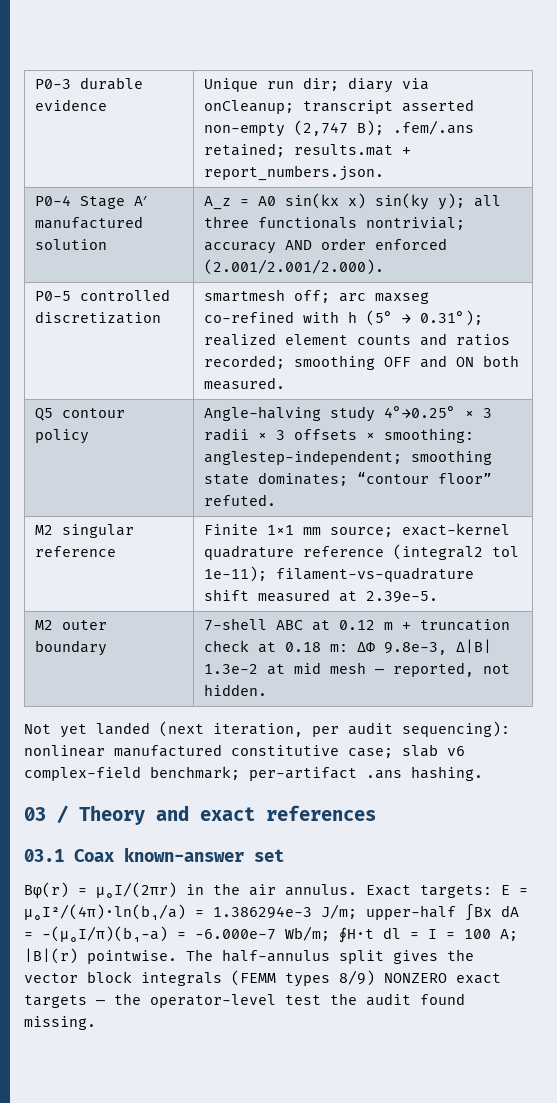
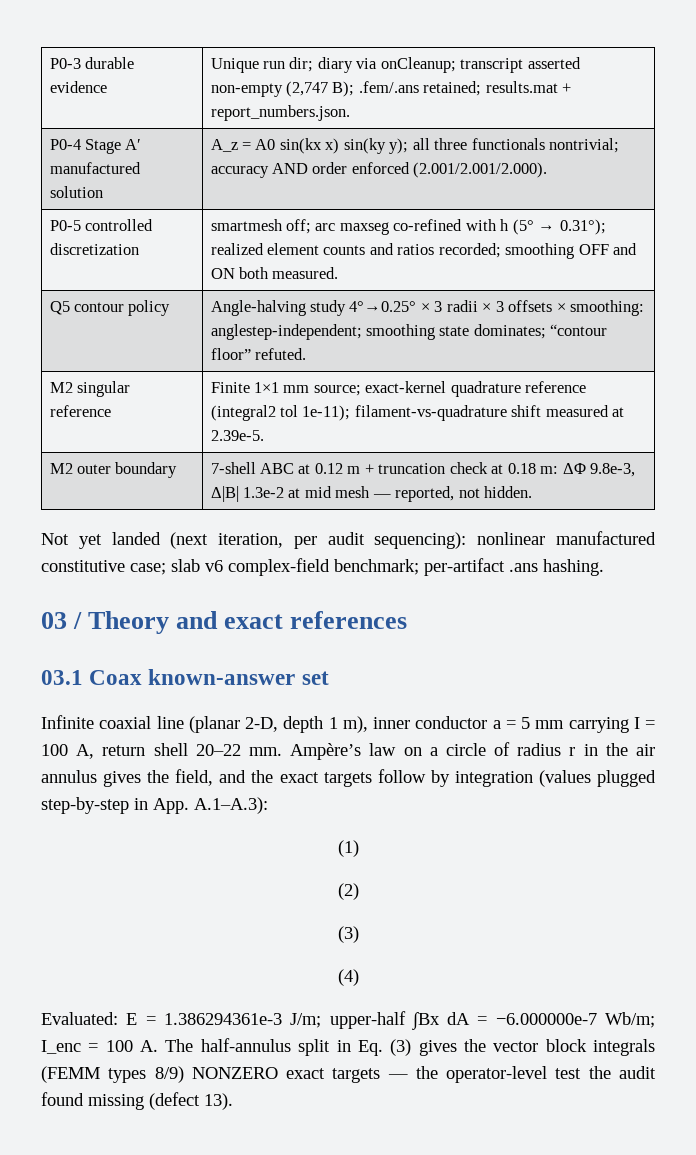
- Bφ(r) = μ₀I/(2πr) in the air annulus. Exact targets: E = μ₀I²/(4π)·ln(b₁/a) = 1.386294e-3 J/m; upper-half ∫Bx dA = −(μ₀I/π)(b₁−a) = −6.000e-7 Wb/m; ∮H·t dl = I = 100 A; |B|(r) pointwise. The half-annulus split gives the vector block integrals (FEMM types 8/9) NONZERO exact targets — the operator-level test the audit found missing.
+ Infinite coaxial line (planar 2-D, depth 1 m), inner conductor a = 5 mm carrying I = 100 A, return shell 20–22 mm. Ampère’s law on a circle of radius r in the air annulus gives the field, and the exact targets follow by integration (values plugged step-by-step in App. A.1–A.3):
+ (1)
+ (2)
+ (3)
+ (4)
+ Evaluated: E = 1.386294361e-3 J/m; upper-half ∫Bx dA = −6.000000e-7 Wb/m; I_enc = 100 A. The half-annulus split in Eq. (3) gives the vector block integrals (FEMM types 8/9) NONZERO exact targets — the operator-level test the audit found missing (defect 13).

